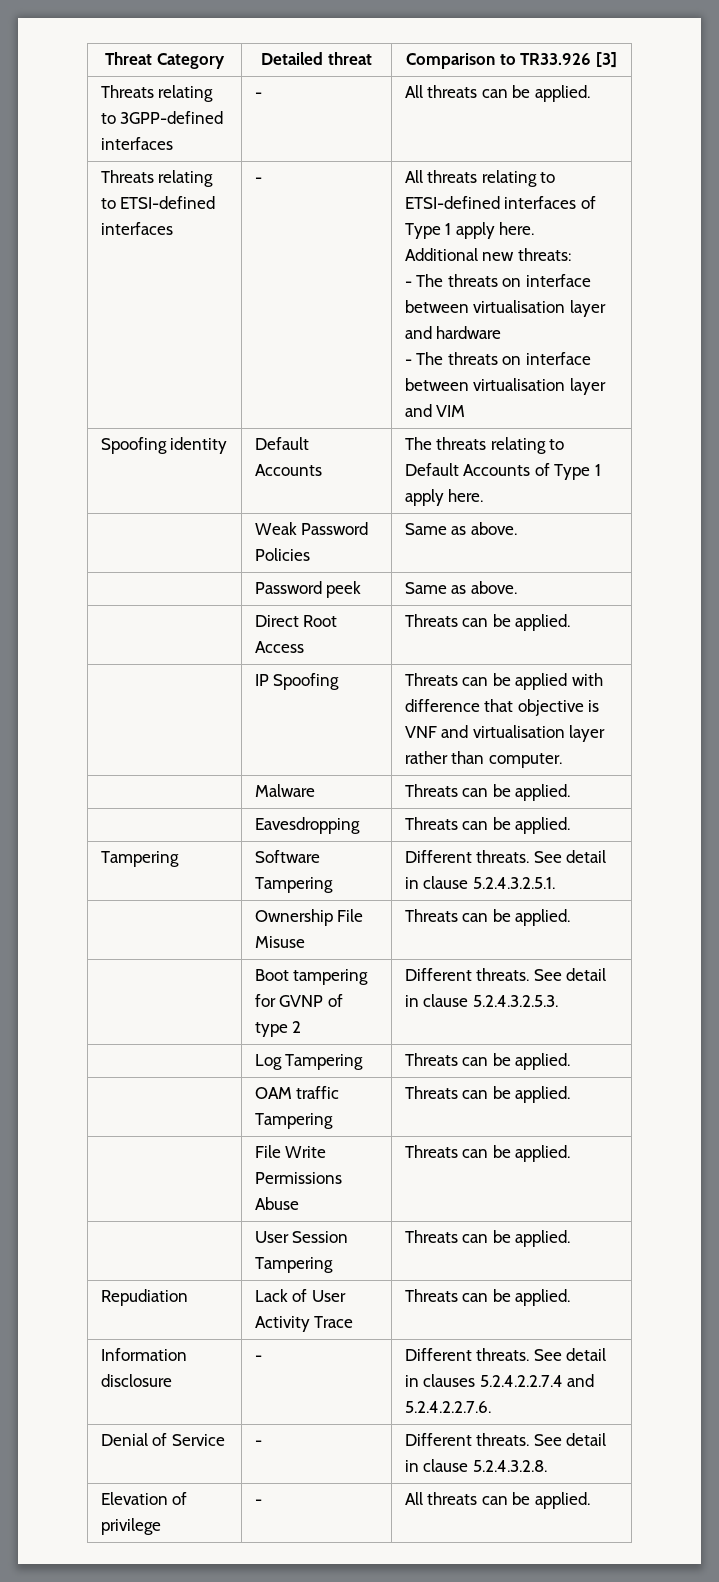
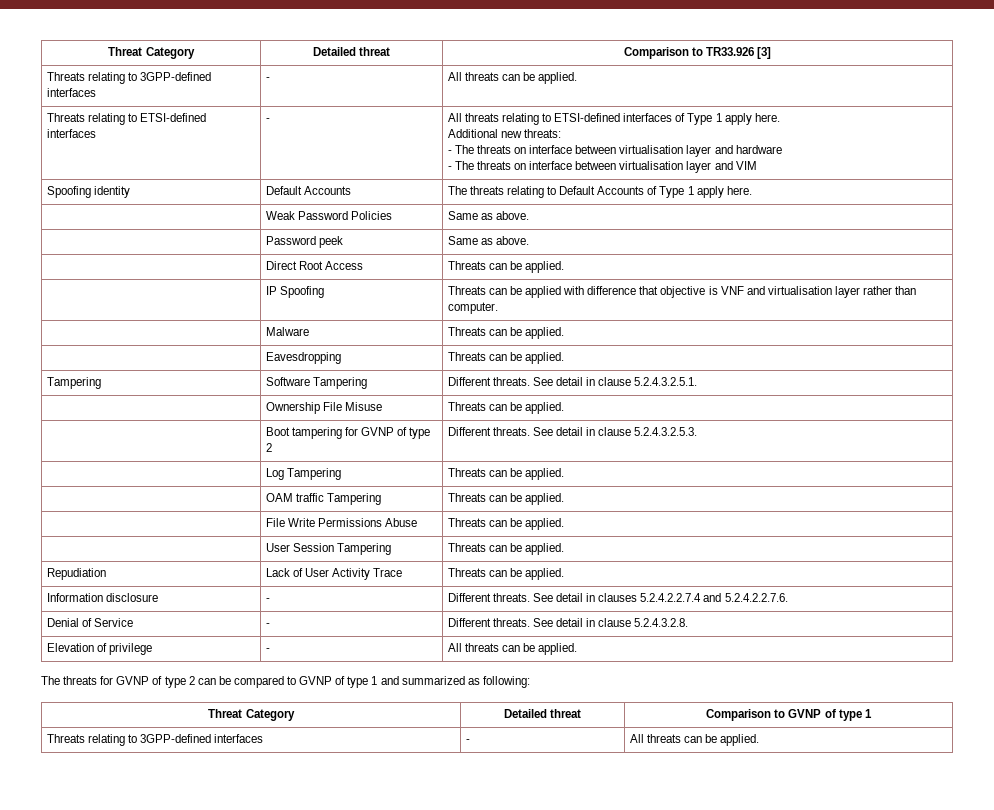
+ The threats for GVNP of type 2 can be compared to GVNP of type 1 and summarized as following:
+ Threat Category | Detailed threat | Comparison to GVNP of type 1
+ Threats relating to 3GPP-defined interfaces | - | All threats can be applied.

